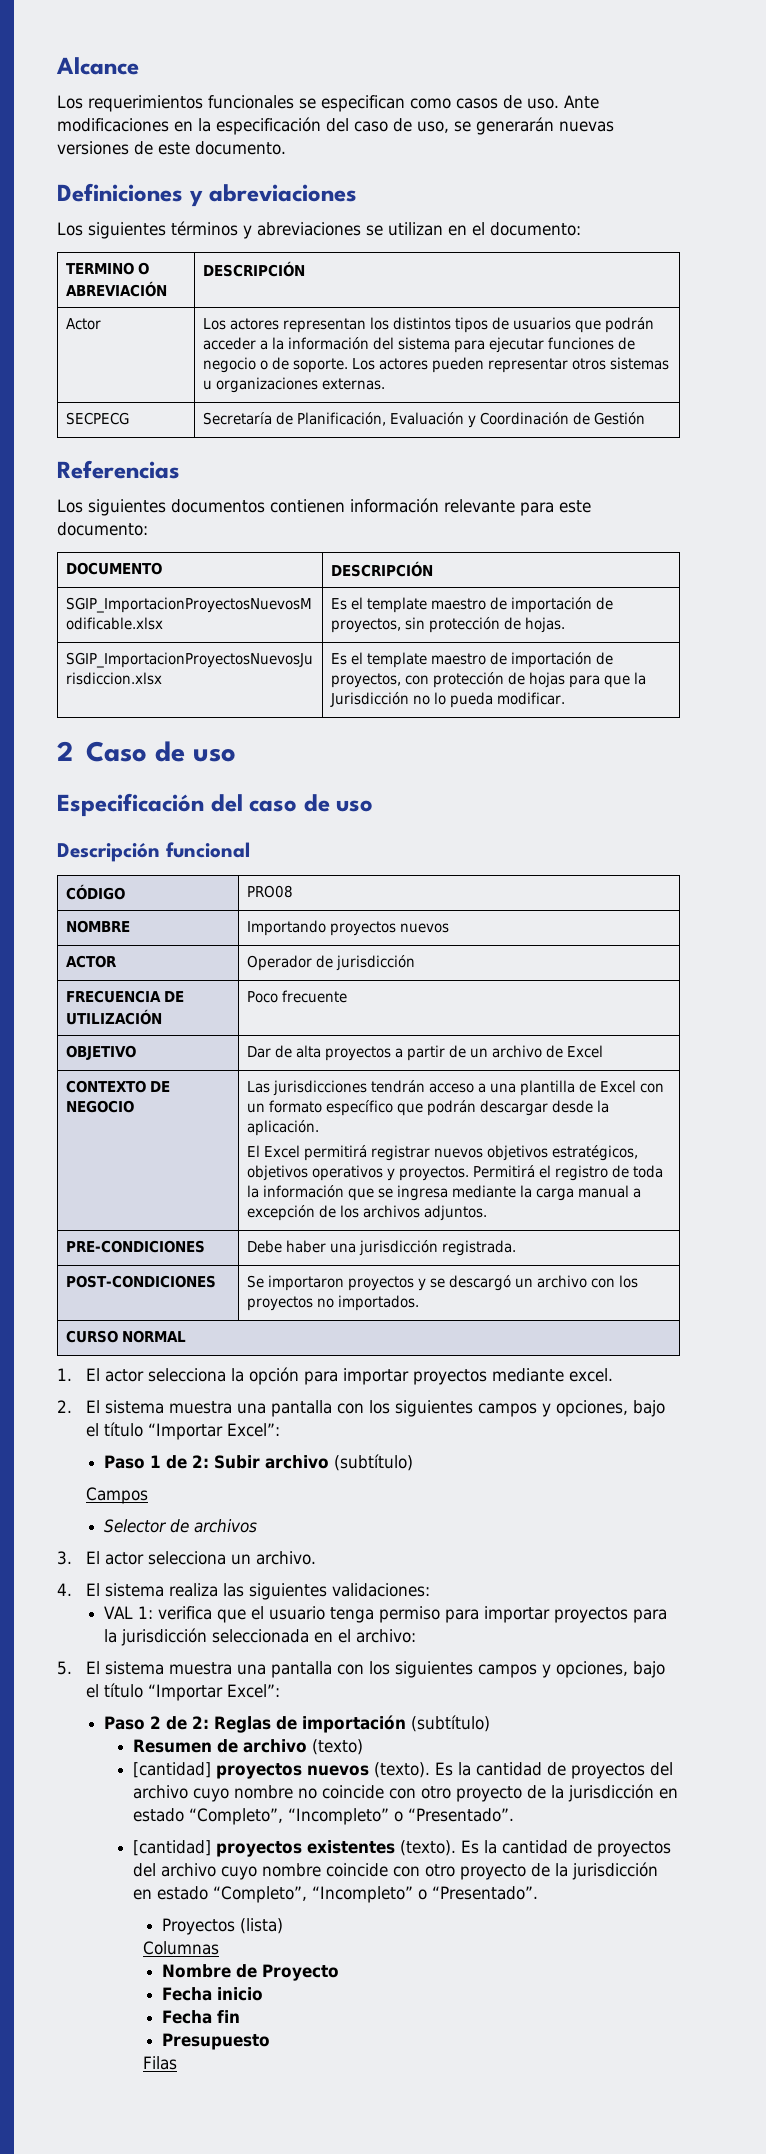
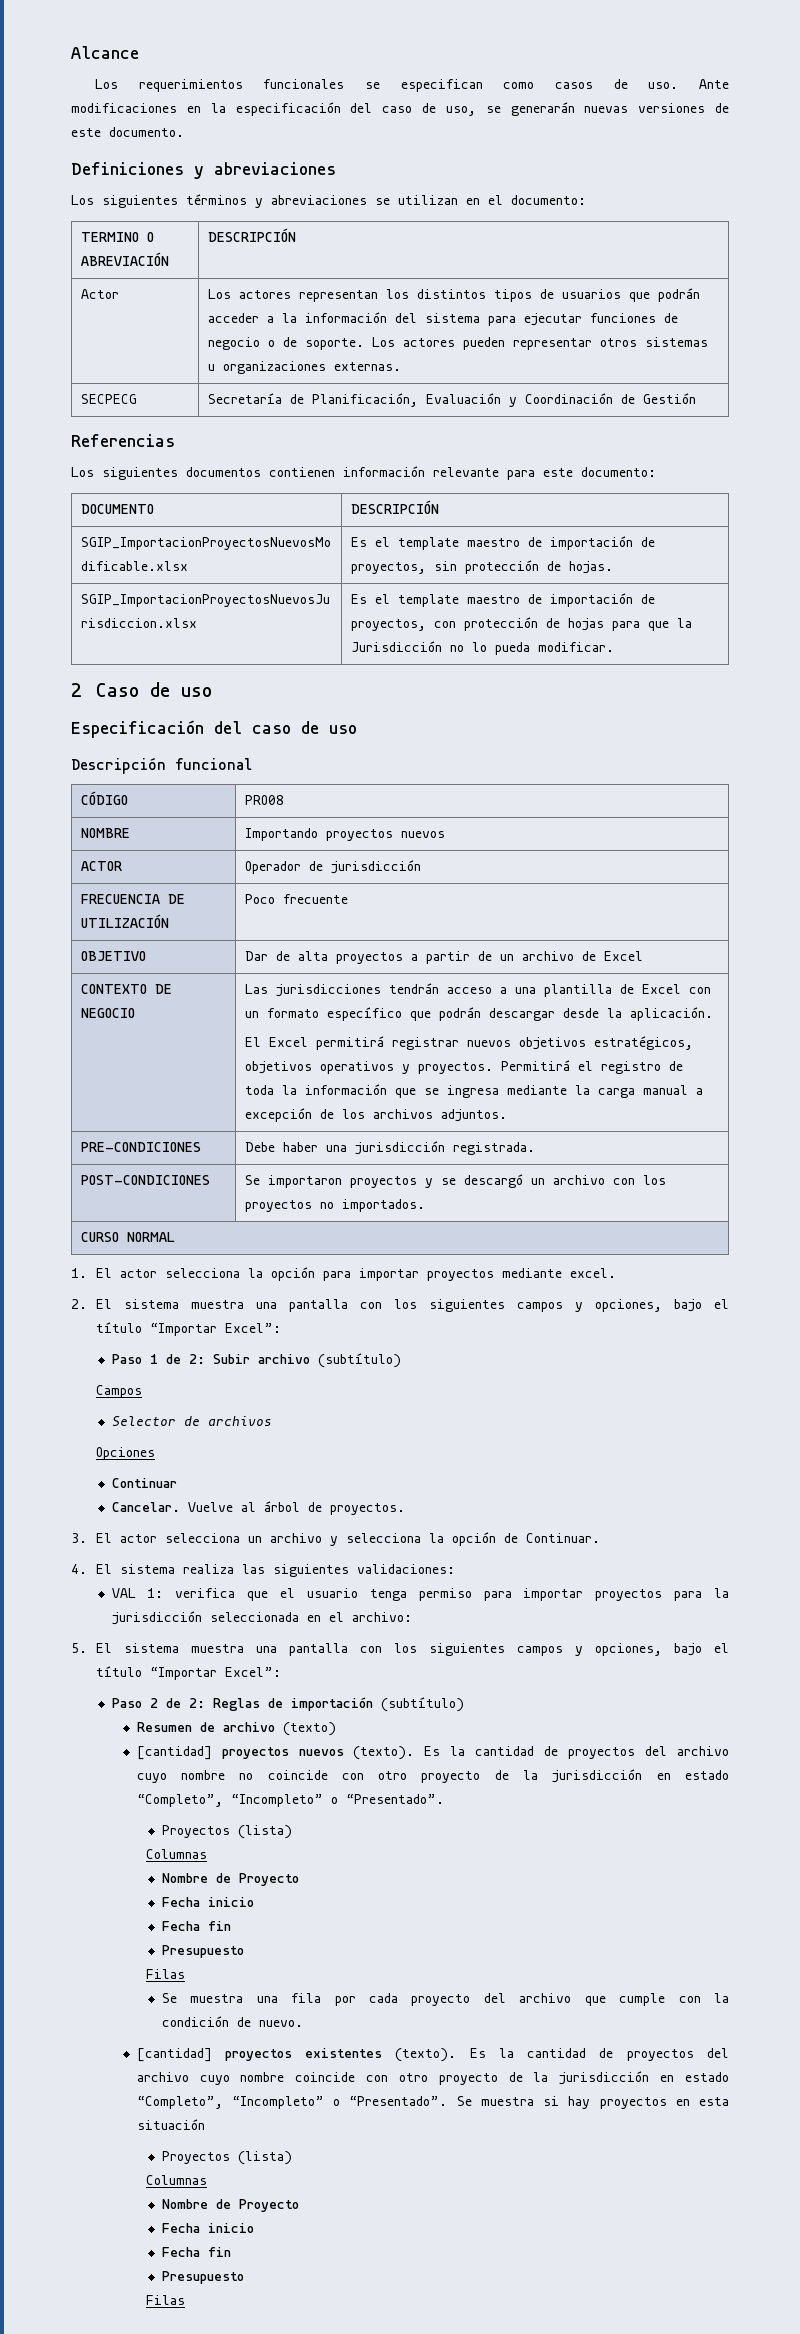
+ Opciones
+ Continuar
+ Cancelar. Vuelve al árbol de proyectos.
- 3. El actor selecciona un archivo.
+ 3. El actor selecciona un archivo y selecciona la opción de Continuar.
  Es la cantidad de proyectos del archivo cuyo nombre no coincide con otro proyecto de la jurisdicción en estado “Completo”, “Incompleto” o “Presentado”.
+ Proyectos (lista)
+ Columnas
+ Nombre de Proyecto
+ Fecha inicio
+ Fecha fin
+ Presupuesto
+ Filas
+ Se muestra una fila por cada proyecto del archivo que cumple con la condición de nuevo.
+ Se muestra si hay proyectos en esta situación

